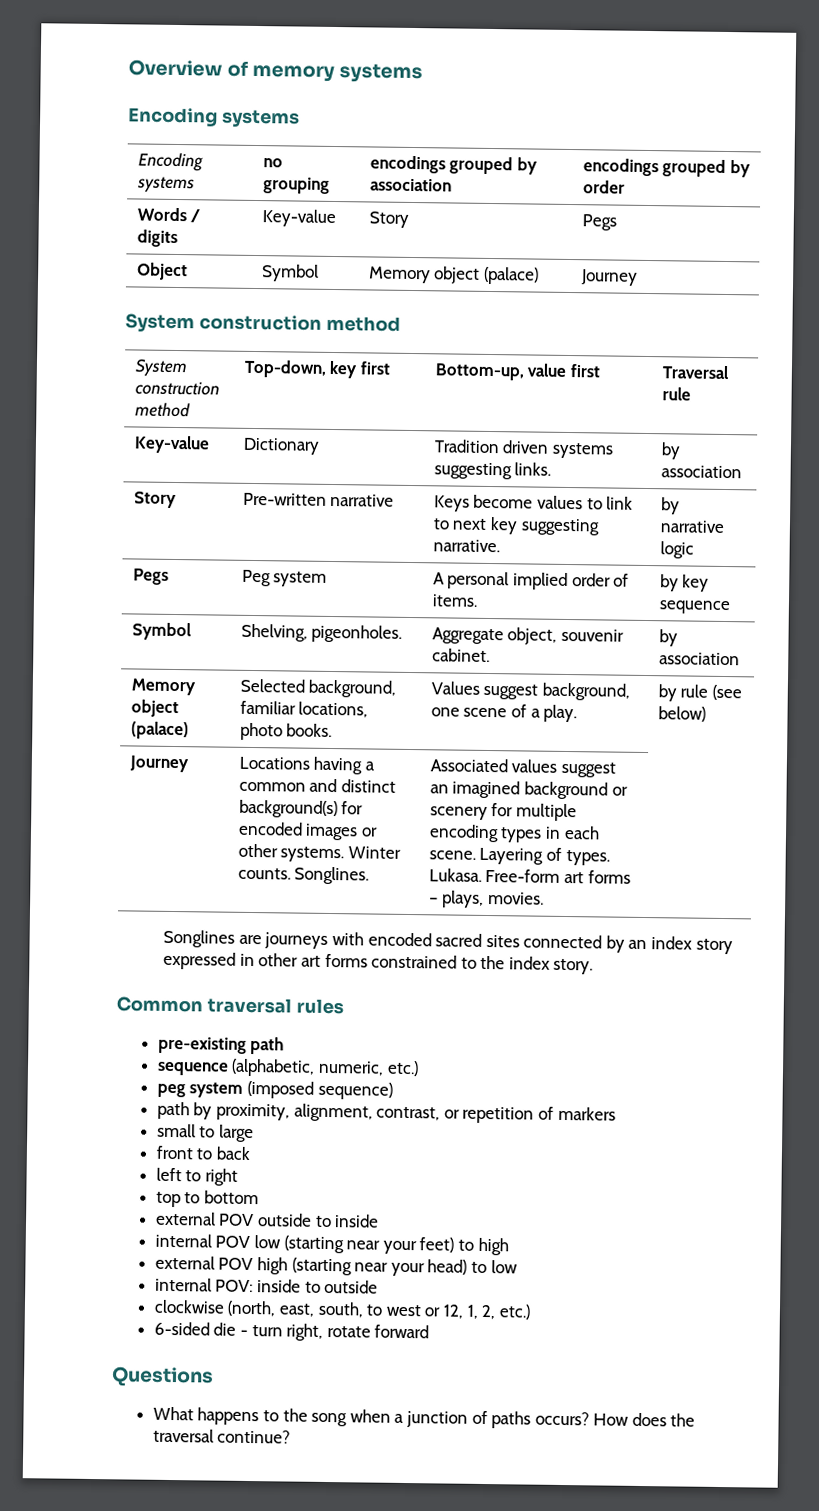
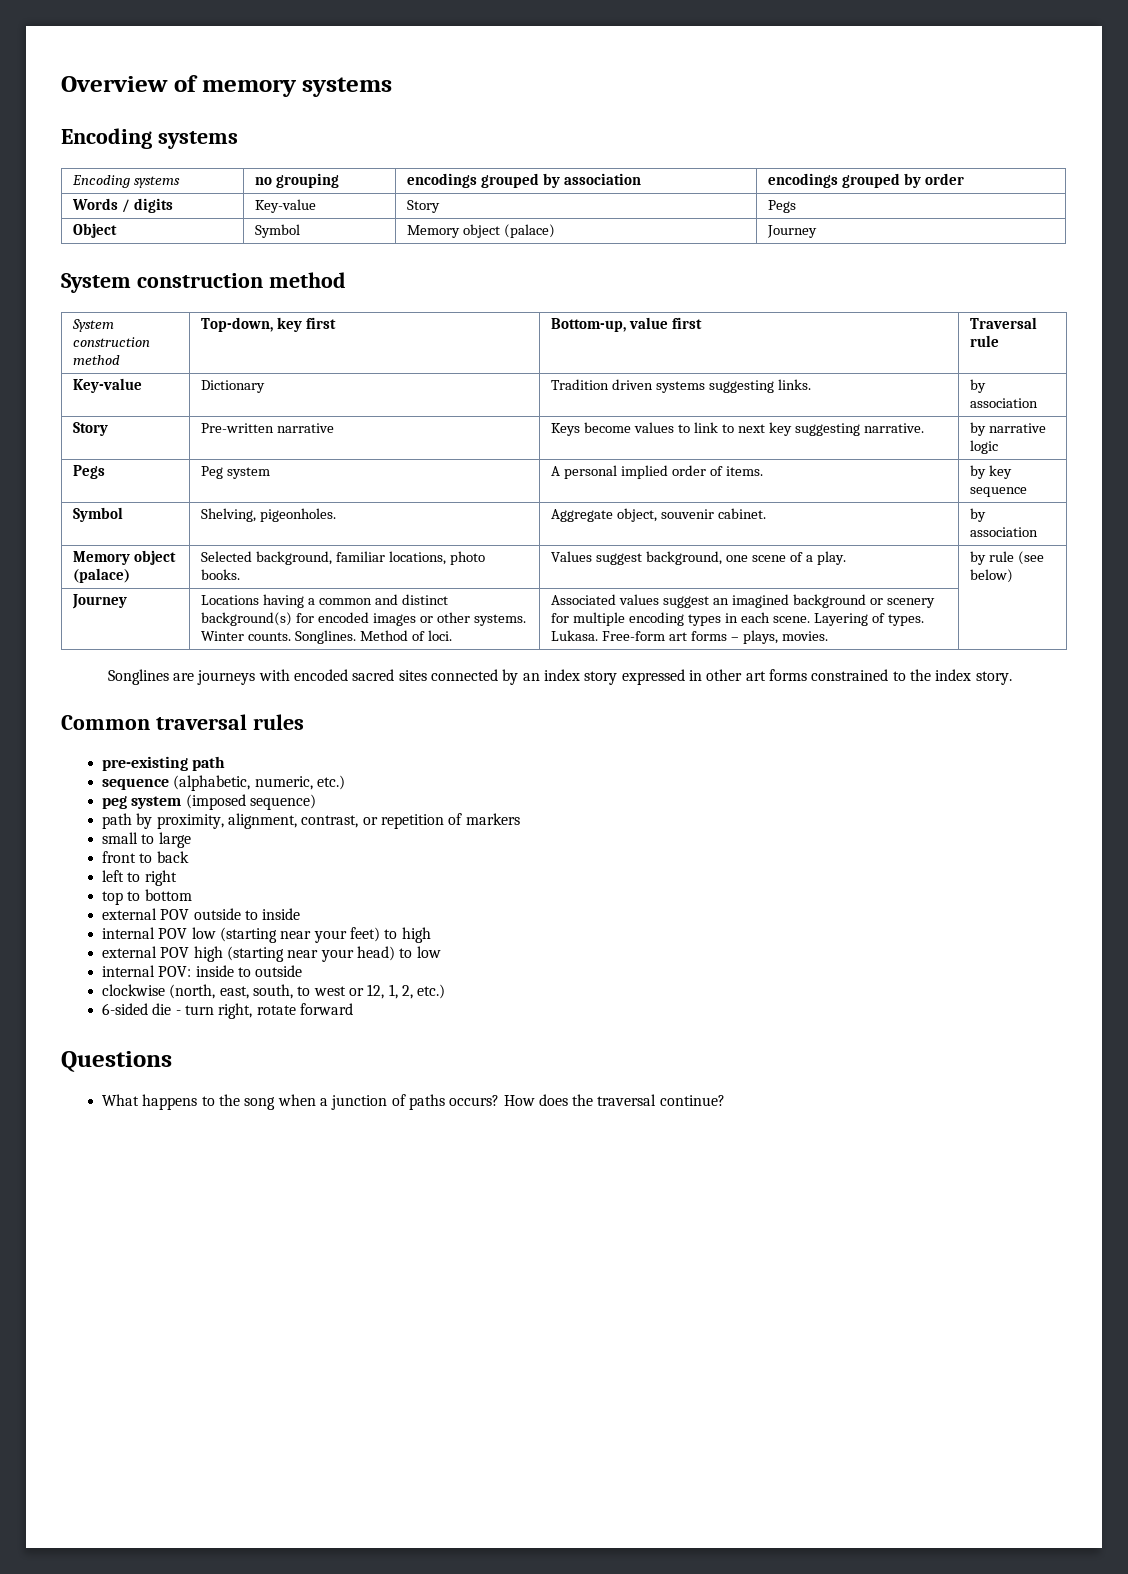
+ Method of loci.

